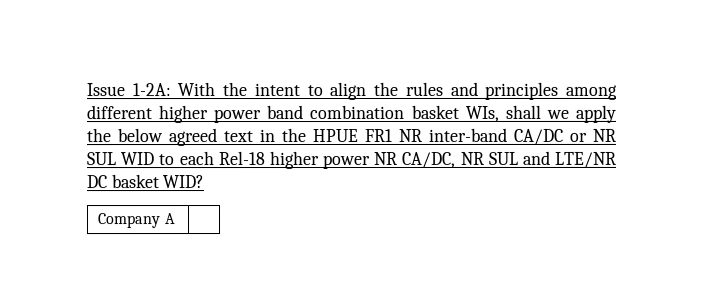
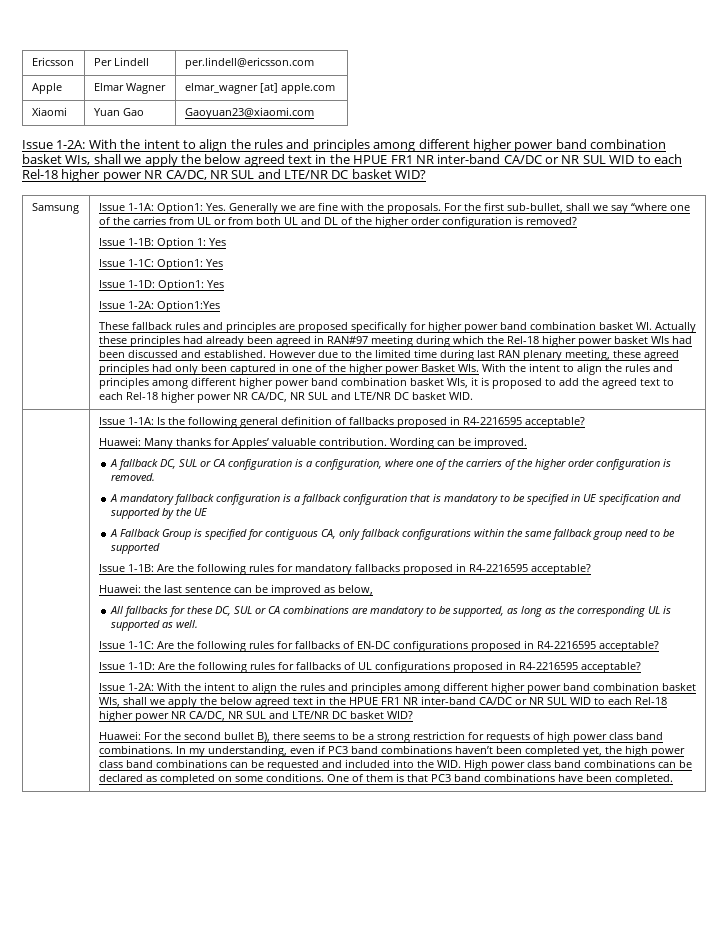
+ Ericsson | Per Lindell | per.lindell@ericsson.com
+ Apple | Elmar Wagner | elmar_wagner [at] apple.com
+ Xiaomi | Yuan Gao | Gaoyuan23@xiaomi.com
- Company A
+ Samsung | Issue 1-1A: Option1: Yes. Generally we are fine with the proposals. For the first sub-bullet, shall we say “where one of the carries from UL or from both UL and DL of the higher order configuration is removed?
+ Issue 1-1B: Option 1: Yes
+ Issue 1-1C: Option1: Yes
+ Issue 1-1D: Option1: Yes
+ Issue 1-2A: Option1:Yes
+ These fallback rules and principles are proposed specifically for higher power band combination basket WI. Actually these principles had already been agreed in RAN#97 meeting during which the Rel-18 higher power basket WIs had been discussed and established. However due to the limited time during last RAN plenary meeting, these agreed principles had only been captured in one of the higher power Basket WIs. With the intent to align the rules and principles among different higher power band combination basket WIs, it is proposed to add the agreed text to each Rel-18 higher power NR CA/DC, NR SUL and LTE/NR DC basket WID.
+ | Issue 1-1A: Is the following general definition of fallbacks proposed in R4-2216595 acceptable?
+ Huawei: Many thanks for Apples’ valuable contribution. Wording can be improved.
+ A fallback DC, SUL or CA configuration is a configuration, where one of the carriers of the higher order configuration is removed.
+ A mandatory fallback configuration is a fallback configuration that is mandatory to be specified in UE specification and supported by the UE
+ A Fallback Group is specified for contiguous CA, only fallback configurations within the same fallback group need to be supported
+ Issue 1-1B: Are the following rules for mandatory fallbacks proposed in R4-2216595 acceptable?
+ Huawei: the last sentence can be improved as below,
+ All fallbacks for these DC, SUL or CA combinations are mandatory to be supported, as long as the corresponding UL is supported as well.
+ Issue 1-1C: Are the following rules for fallbacks of EN-DC configurations proposed in R4-2216595 acceptable?
+ Issue 1-1D: Are the following rules for fallbacks of UL configurations proposed in R4-2216595 acceptable?
+ Issue 1-2A: With the intent to align the rules and principles among different higher power band combination basket WIs, shall we apply the below agreed text in the HPUE FR1 NR inter-band CA/DC or NR SUL WID to each Rel-18 higher power NR CA/DC, NR SUL and LTE/NR DC basket WID?
+ Huawei: For the second bullet B), there seems to be a strong restriction for requests of high power class band combinations. In my understanding, even if PC3 band combinations haven’t been completed yet, the high power class band combinations can be requested and included into the WID. High power class band combinations can be declared as completed on some conditions. One of them is that PC3 band combinations have been completed.

